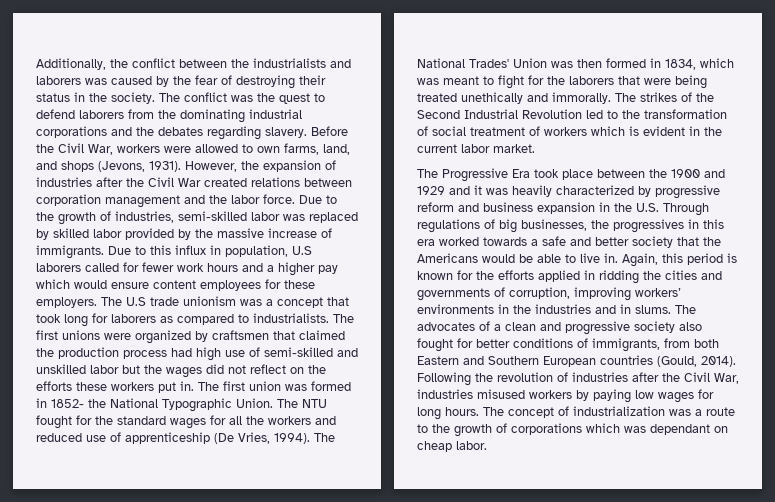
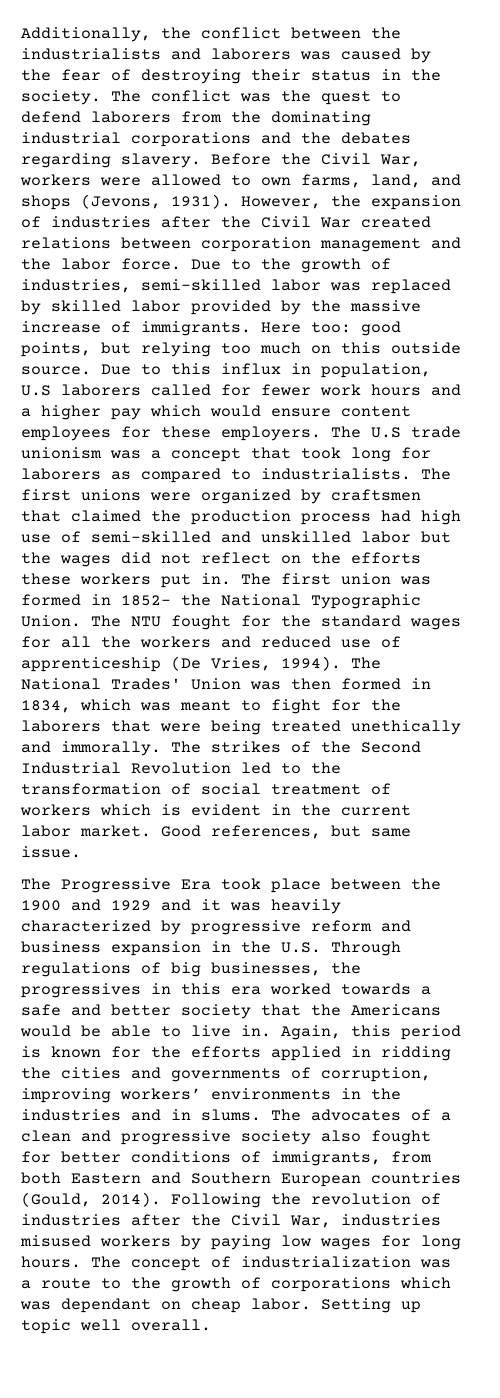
+ Here too: good points, but relying too much on this outside source.
+ Good references, but same issue.
+ Setting up topic well overall.

